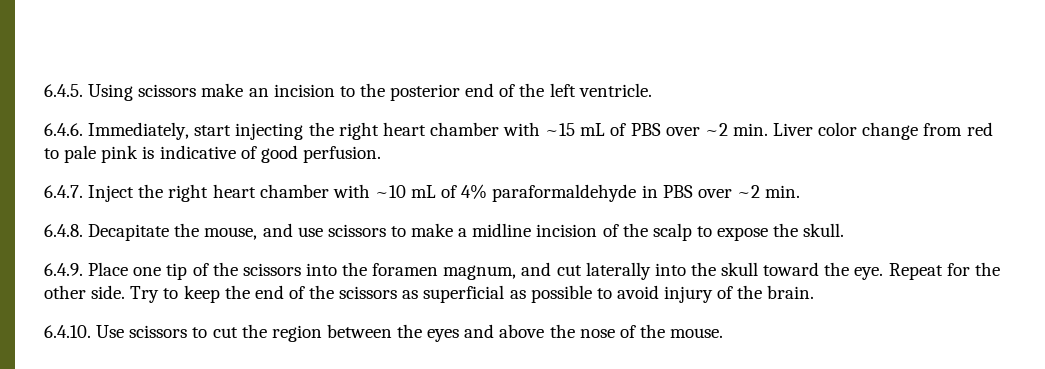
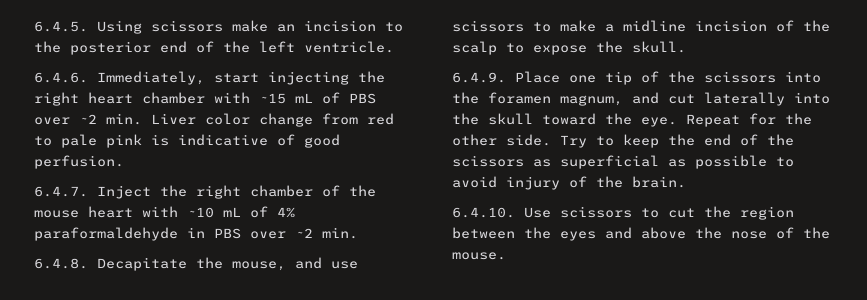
- 6.4.7. Inject the right heart chamber with ~10 mL of 4% paraformaldehyde in PBS over ~2 min.
+ 6.4.7. Inject the right chamber of the mouse heart with ~10 mL of 4% paraformaldehyde in PBS over ~2 min.

